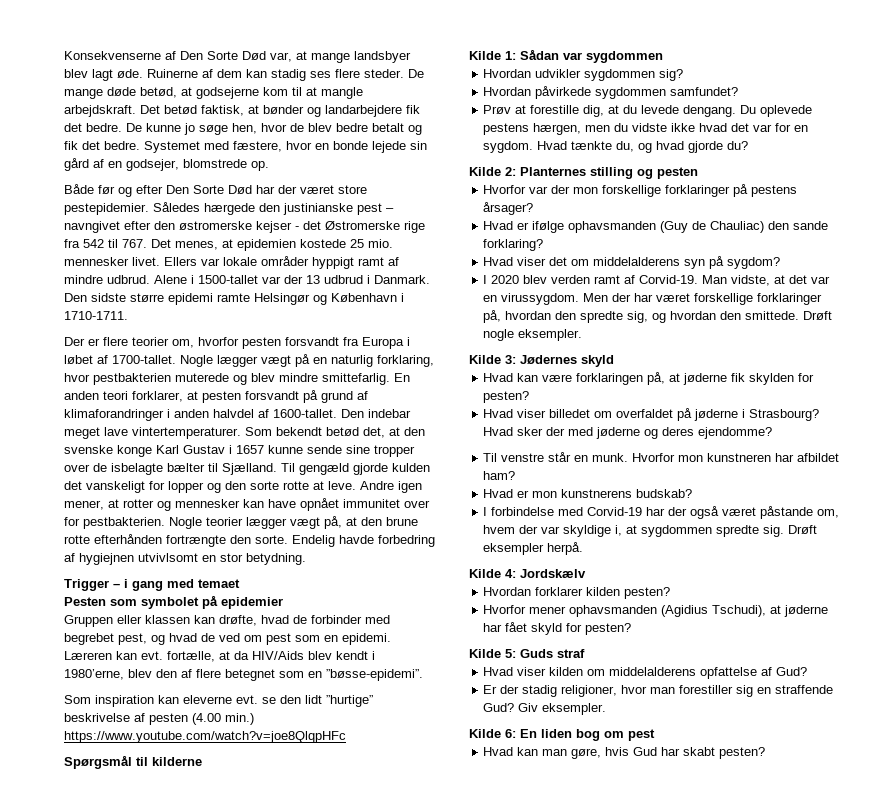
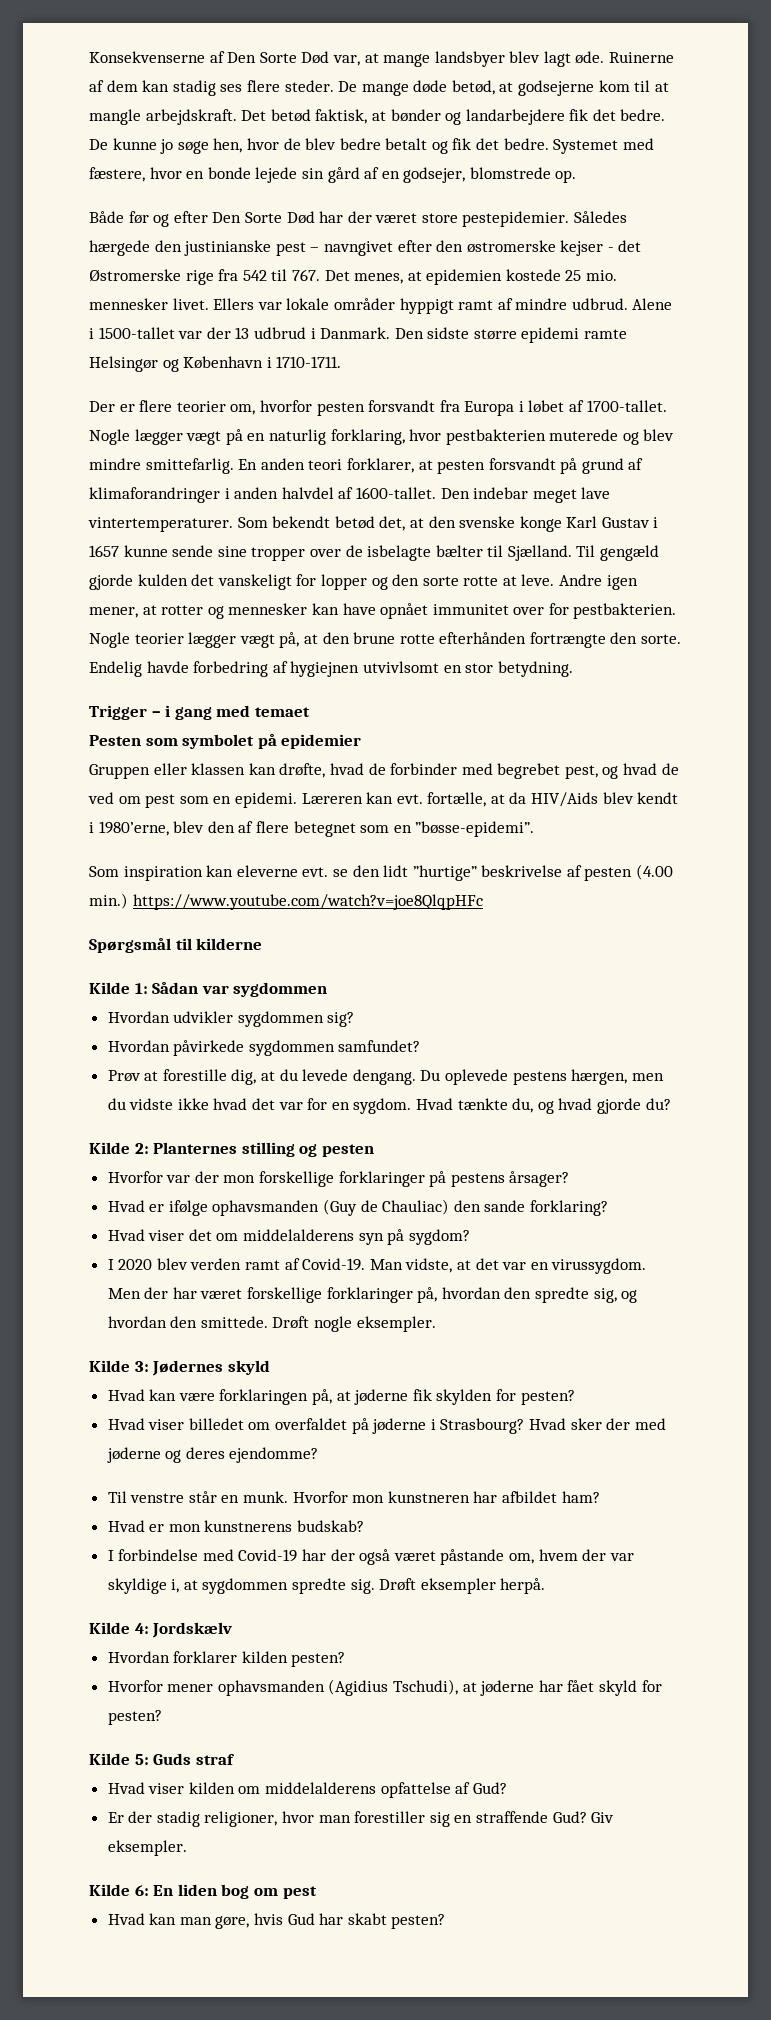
- I 2020 blev verden ramt af Corvid-19.
+ I 2020 blev verden ramt af Covid-19.
- I forbindelse med Corvid-19 har der også været påstande om, hvem der var skyldige i, at sygdommen spredte sig.
+ I forbindelse med Covid-19 har der også været påstande om, hvem der var skyldige i, at sygdommen spredte sig.

